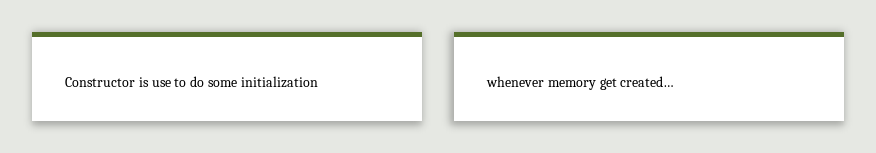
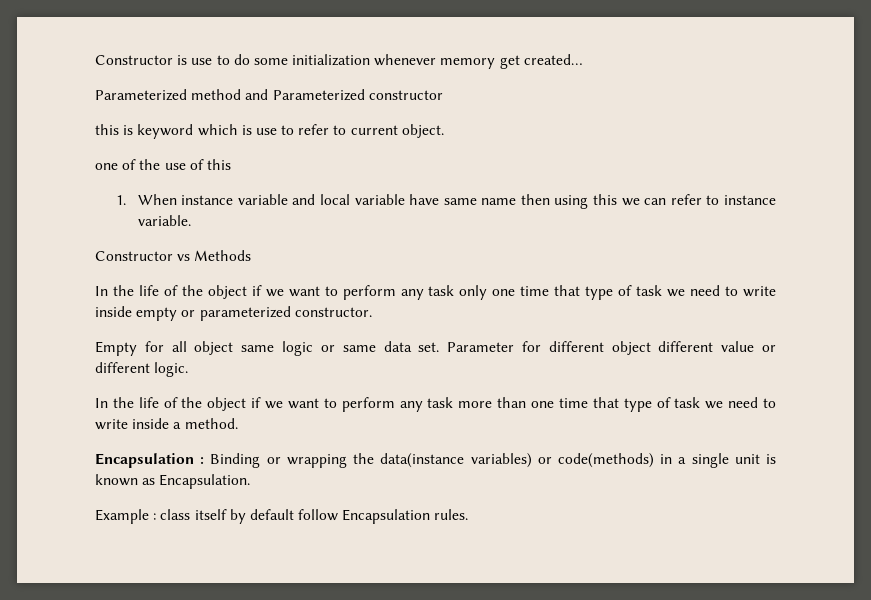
+ Parameterized method and Parameterized constructor
+ this is keyword which is use to refer to current object.
+ one of the use of this
+ 1. When instance variable and local variable have same name then using this we can refer to instance variable.
+ Constructor vs Methods
+ In the life of the object if we want to perform any task only one time that type of task we need to write inside empty or parameterized constructor.
+ Empty for all object same logic or same data set. Parameter for different object different value or different logic.
+ In the life of the object if we want to perform any task more than one time that type of task we need to write inside a method.
+ Encapsulation : Binding or wrapping the data(instance variables) or code(methods) in a single unit is known as Encapsulation.
+ Example : class itself by default follow Encapsulation rules.

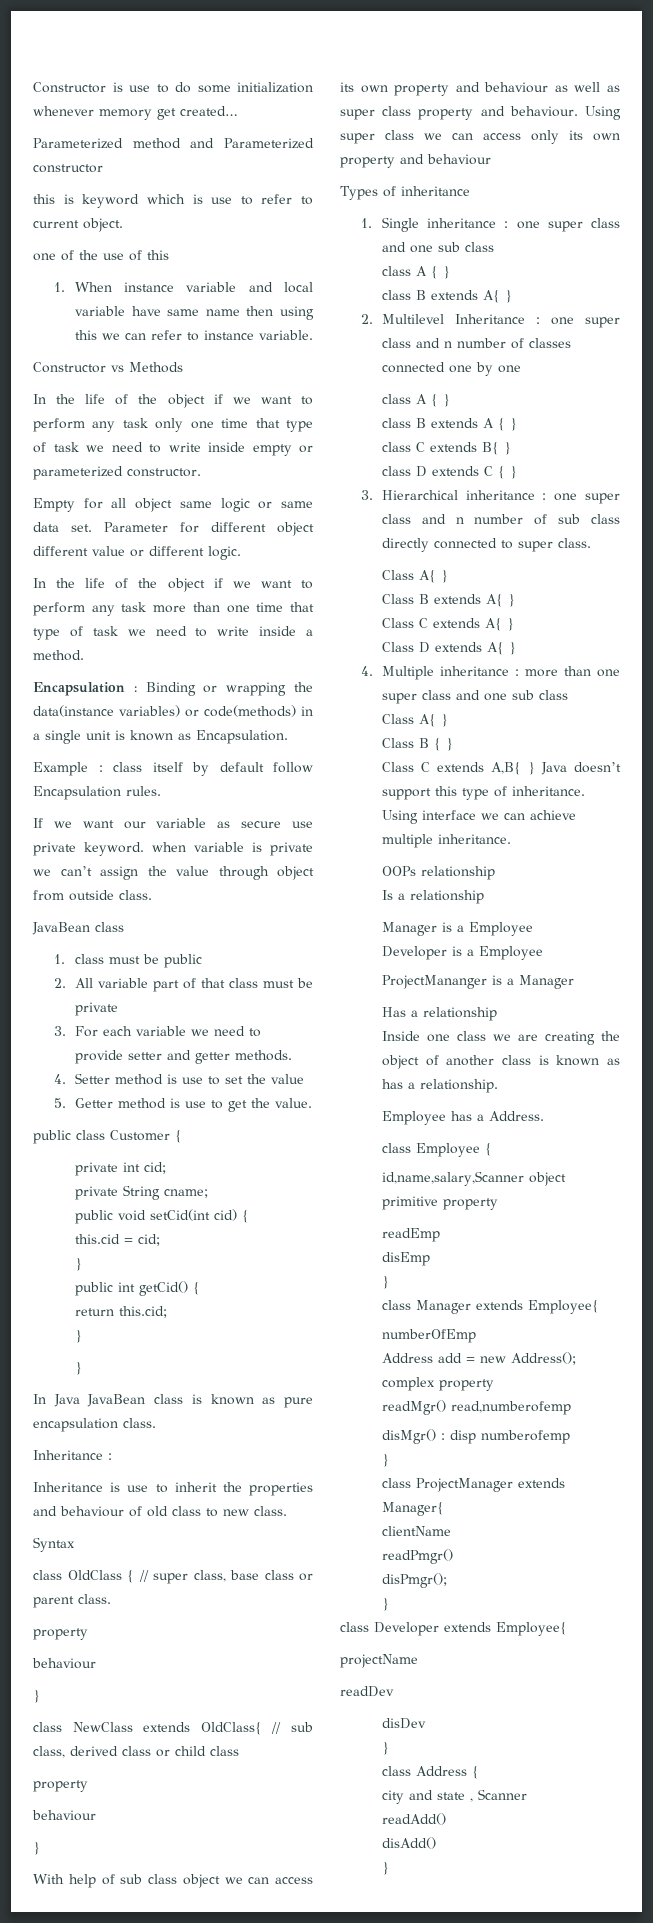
+ If we want our variable as secure use private keyword. when variable is private we can’t assign the value through object from outside class.
+ JavaBean class
+ 1. class must be public
+ 2. All variable part of that class must be private
+ 3. For each variable we need to provide setter and getter methods.
+ 4. Setter method is use to set the value
+ 5. Getter method is use to get the value.
+ public class Customer {
+ private int cid;
+ private String cname;
+ public void setCid(int cid) {
+ this.cid = cid;
+ }
+ public int getCid() {
+ return this.cid;
+ }
+ }
+ In Java JavaBean class is known as pure encapsulation class.
+ Inheritance :
+ Inheritance is use to inherit the properties and behaviour of old class to new class.
+ Syntax
+ class OldClass { // super class, base class or parent class.
+ property
+ behaviour
+ }
+ class NewClass extends OldClass{ // sub class, derived class or child class
+ property
+ behaviour
+ }
+ With help of sub class object we can access its own property and behaviour as well as super class property and behaviour. Using super class we can access only its own property and behaviour
+ Types of inheritance
+ 1. Single inheritance : one super class and one sub class
+ class A { }
+ class B extends A{ }
+ 2. Multilevel Inheritance : one super class and n number of classes connected one by one
+ class A { }
+ class B extends A { }
+ class C extends B{ }
+ class D extends C { }
+ 3. Hierarchical inheritance : one super class and n number of sub class directly connected to super class.
+ Class A{ }
+ Class B extends A{ }
+ Class C extends A{ }
+ Class D extends A{ }
+ 4. Multiple inheritance : more than one super class and one sub class
+ Class A{ }
+ Class B { }
+ Class C extends A,B{ } Java doesn’t support this type of inheritance. Using interface we can achieve multiple inheritance.
+ OOPs relationship
+ Is a relationship
+ Manager is a Employee
+ Developer is a Employee
+ ProjectMananger is a Manager
+ Has a relationship
+ Inside one class we are creating the object of another class is known as has a relationship.
+ Employee has a Address.
+ class Employee {
+ id,name,salary,Scanner object primitive property
+ readEmp
+ disEmp
+ }
+ class Manager extends Employee{
+ numberOfEmp
+ Address add = new Address(); complex property
+ readMgr() read,numberofemp
+ disMgr() : disp numberofemp
+ }
+ class ProjectManager extends Manager{
+ clientName
+ readPmgr()
+ disPmgr();
+ }
+ class Developer extends Employee{
+ projectName
+ readDev
+ disDev
+ }
+ class Address {
+ city and state , Scanner
+ readAdd()
+ disAdd()
+ }

